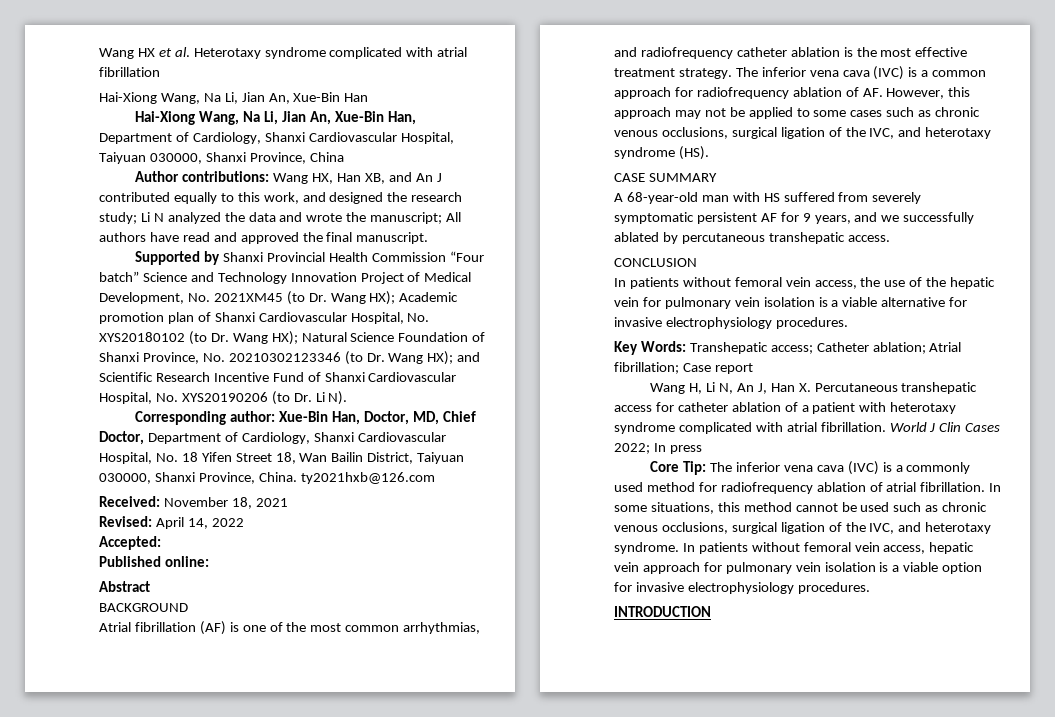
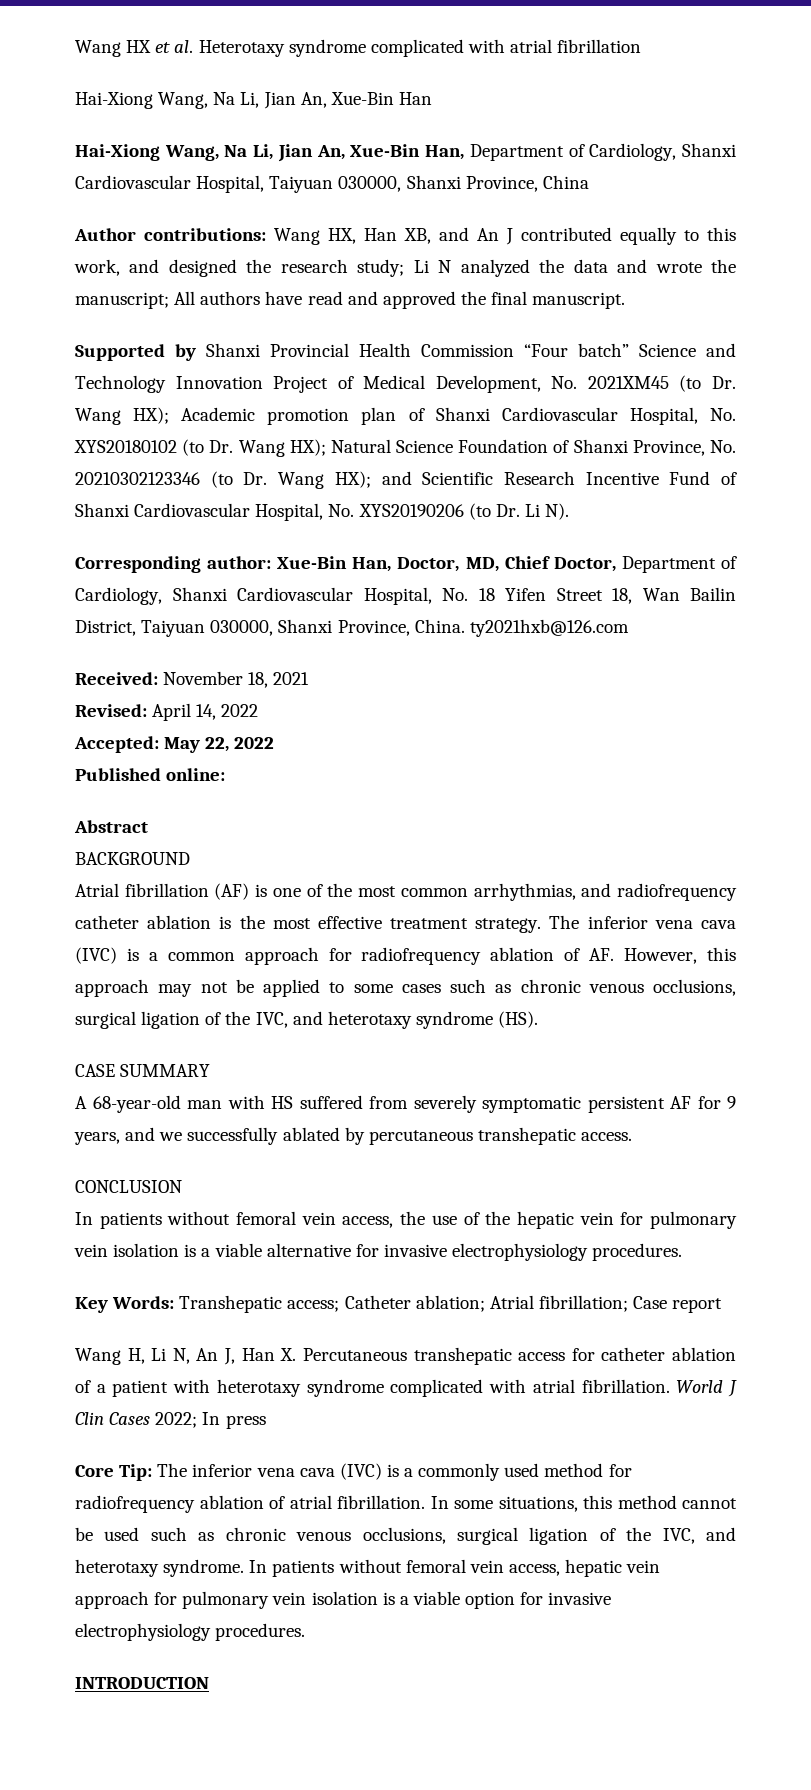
- Accepted:
+ Accepted: May 22, 2022

